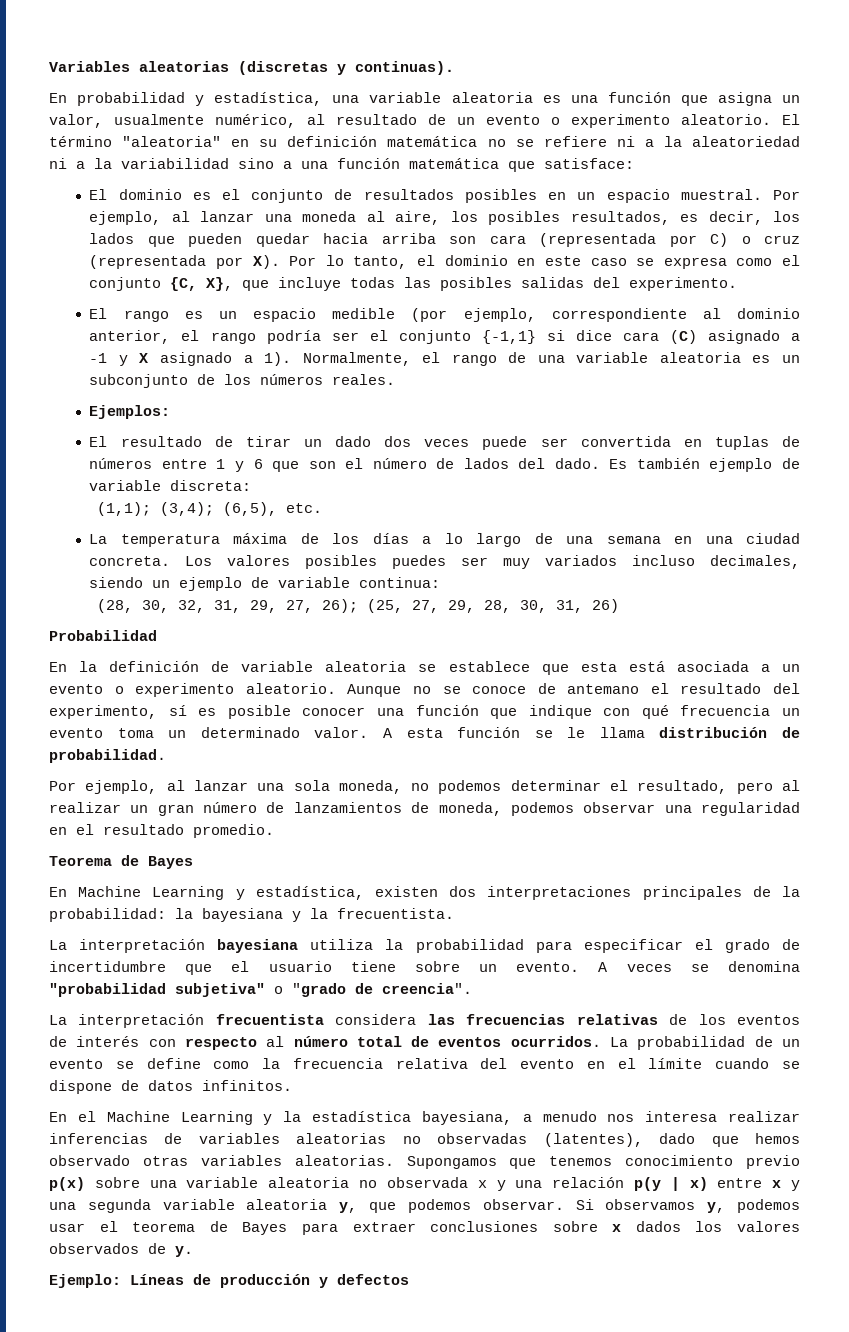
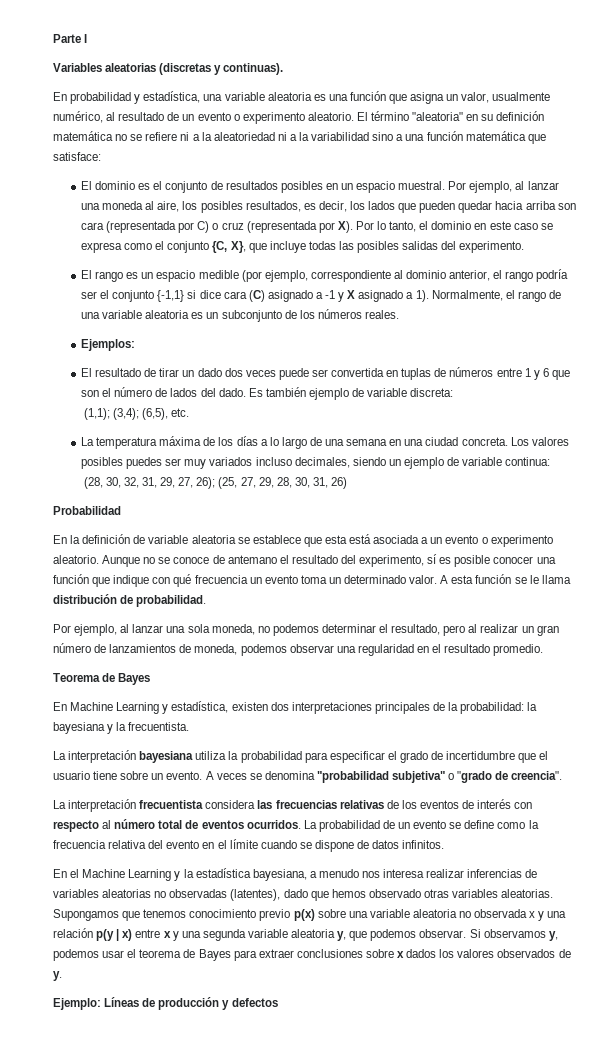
+ Parte I

